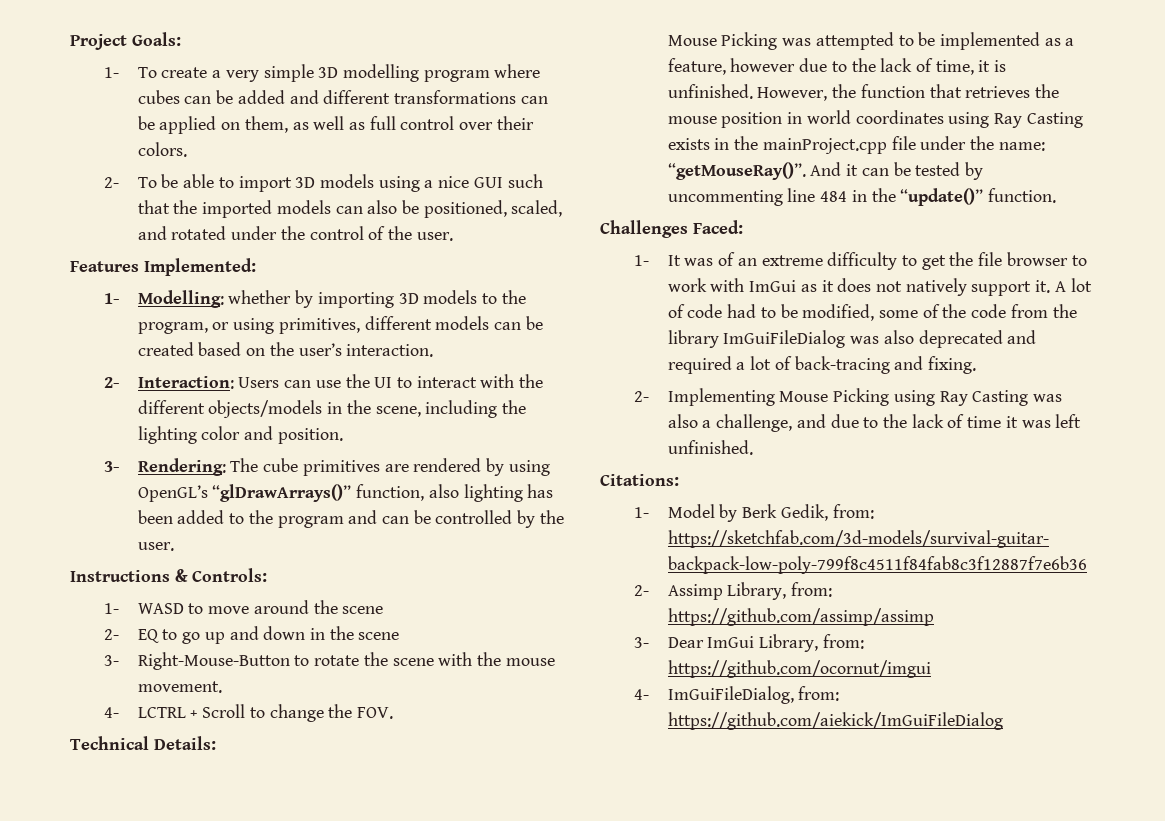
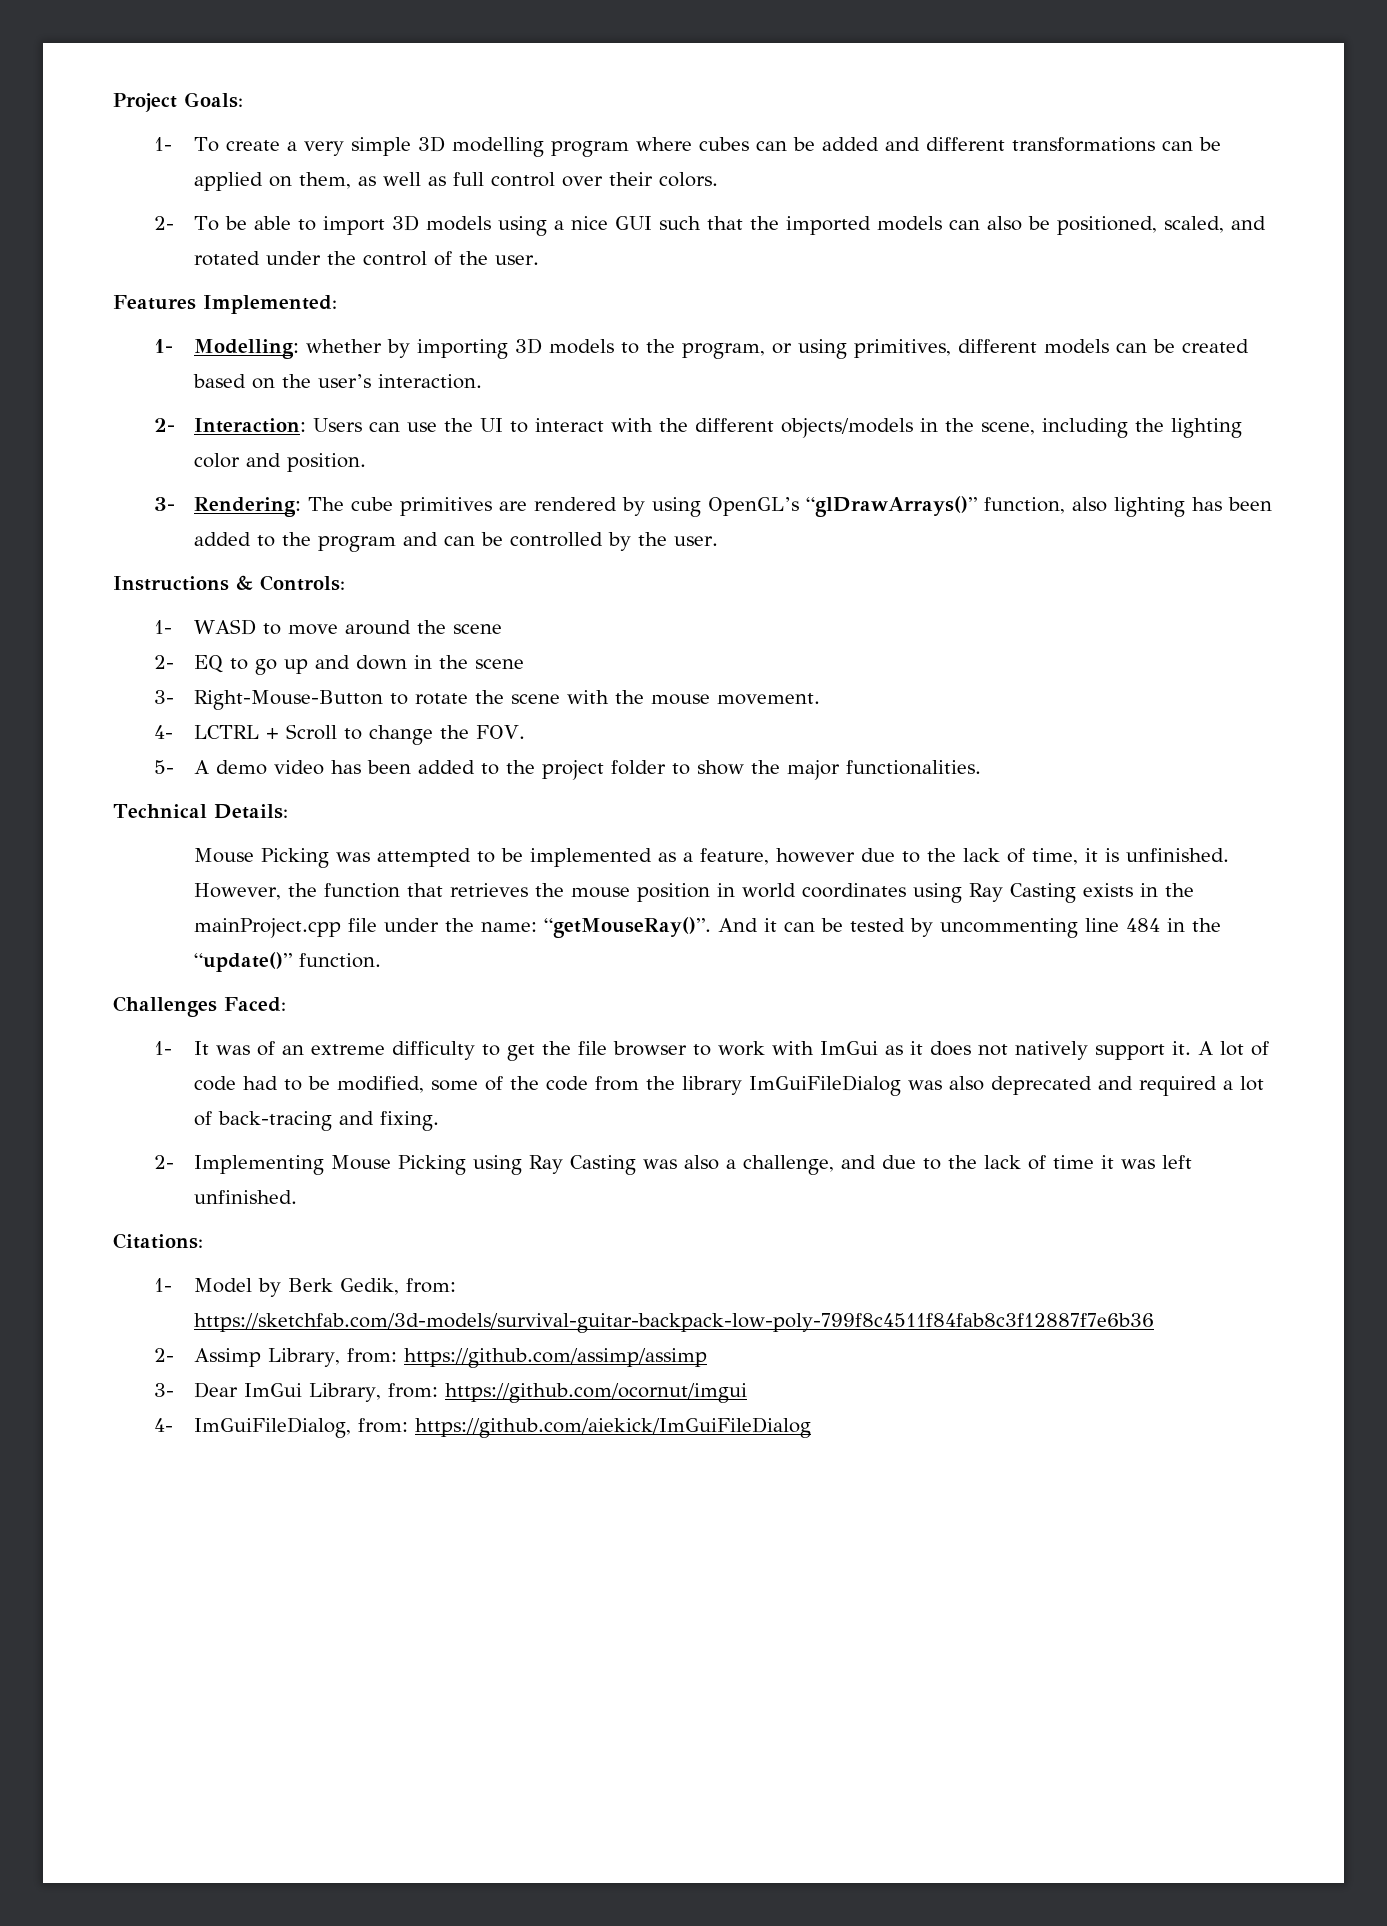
+ 5- A demo video has been added to the project folder to show the major functionalities.

